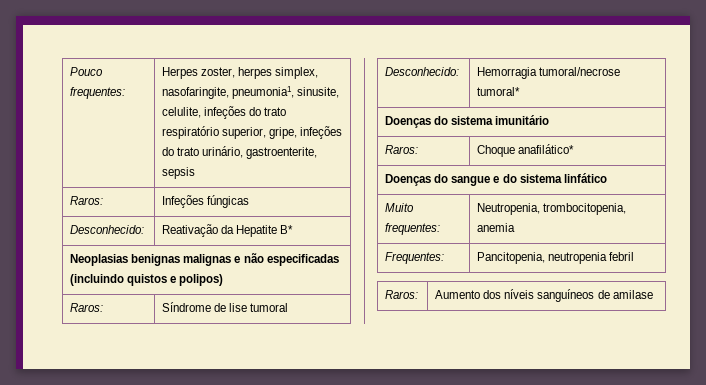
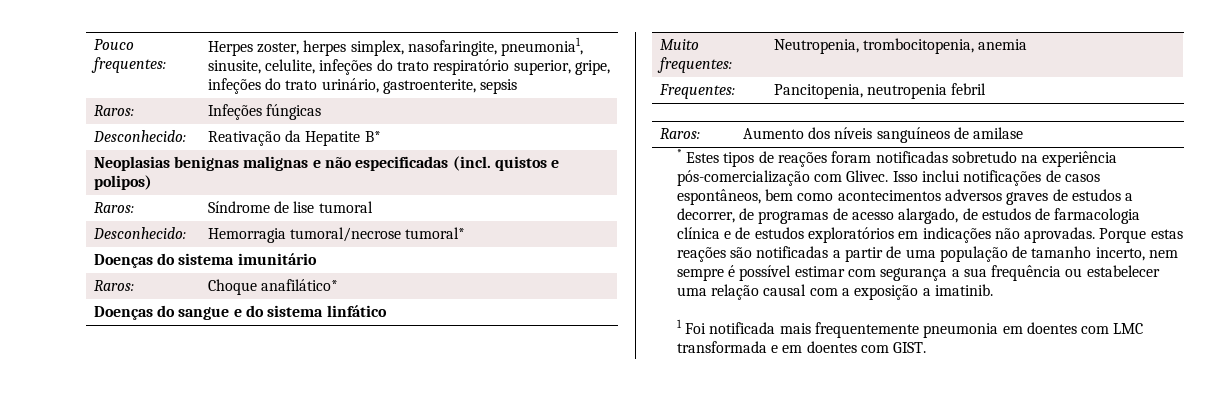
- Neoplasias benignas malignas e não especificadas (incluindo quistos e polipos)
+ Neoplasias benignas malignas e não especificadas (incl. quistos e polipos)
+ * Estes tipos de reações foram notificadas sobretudo na experiência pós-comercialização com Glivec. Isso inclui notificações de casos espontâneos, bem como acontecimentos adversos graves de estudos a decorrer, de programas de acesso alargado, de estudos de farmacologia clínica e de estudos exploratórios em indicações não aprovadas. Porque estas reações são notificadas a partir de uma população de tamanho incerto, nem sempre é possível estimar com segurança a sua frequência ou estabelecer uma relação causal com a exposição a imatinib.
+ 1 Foi notificada mais frequentemente pneumonia em doentes com LMC transformada e em doentes com GIST.

